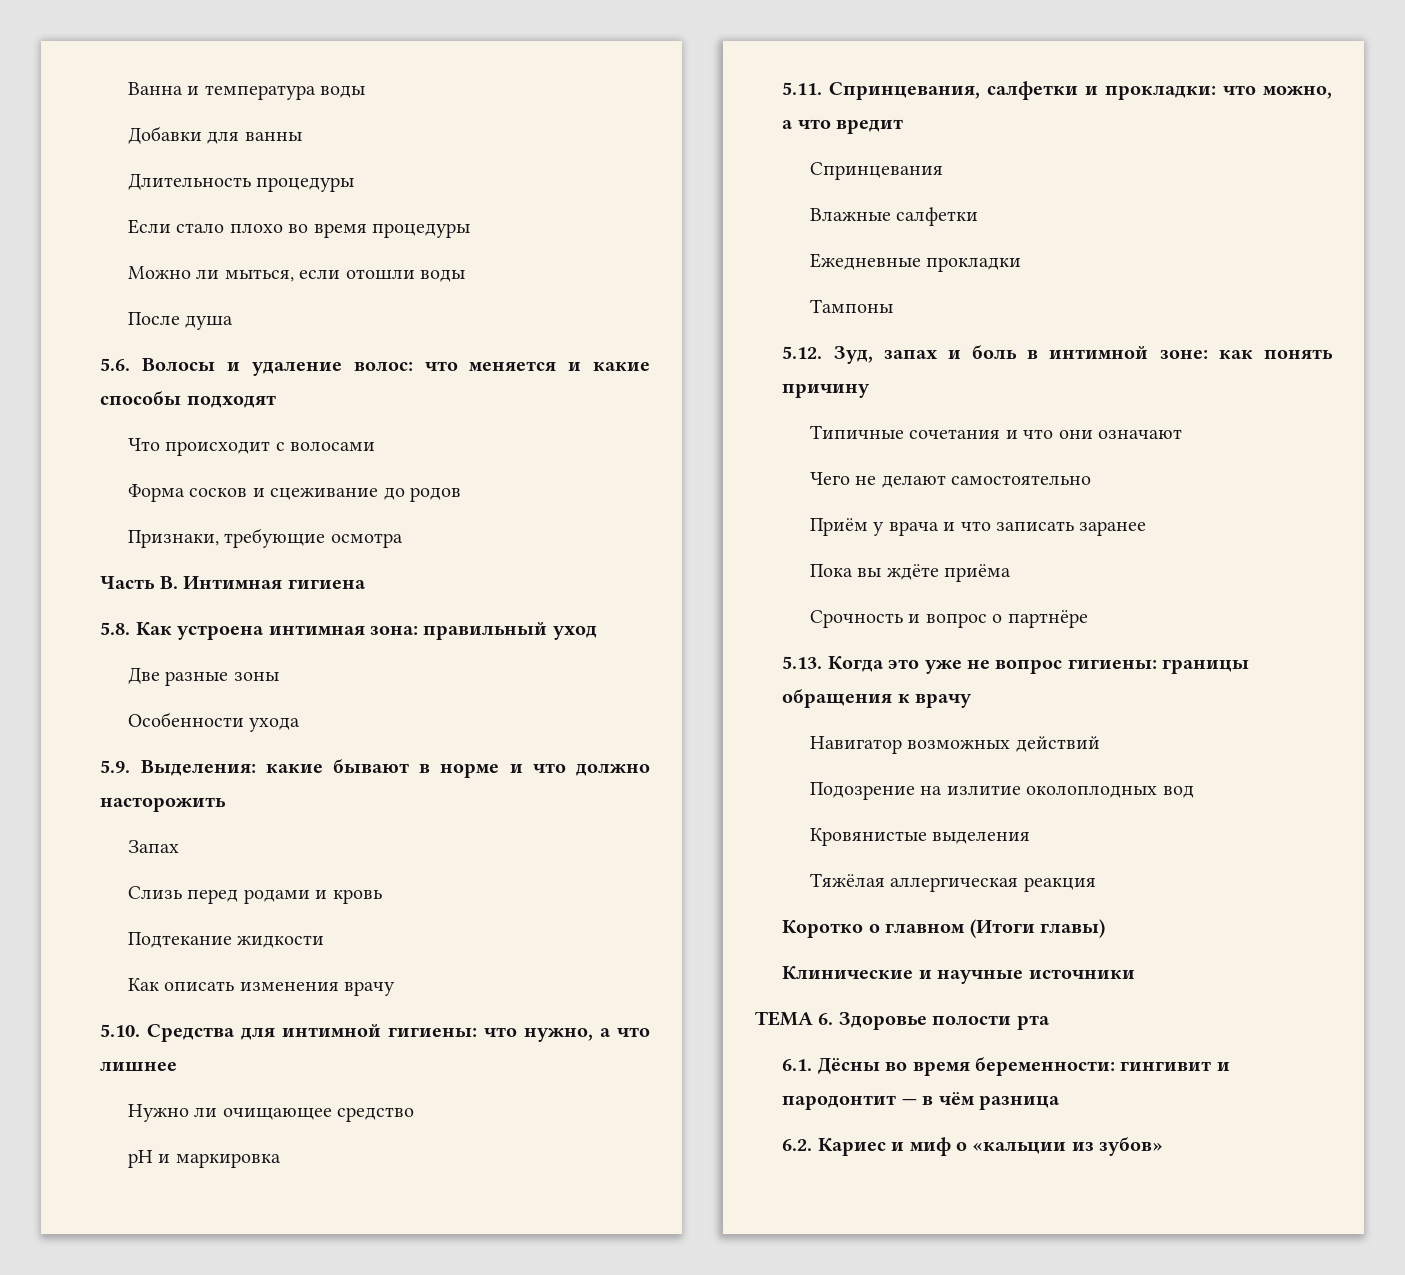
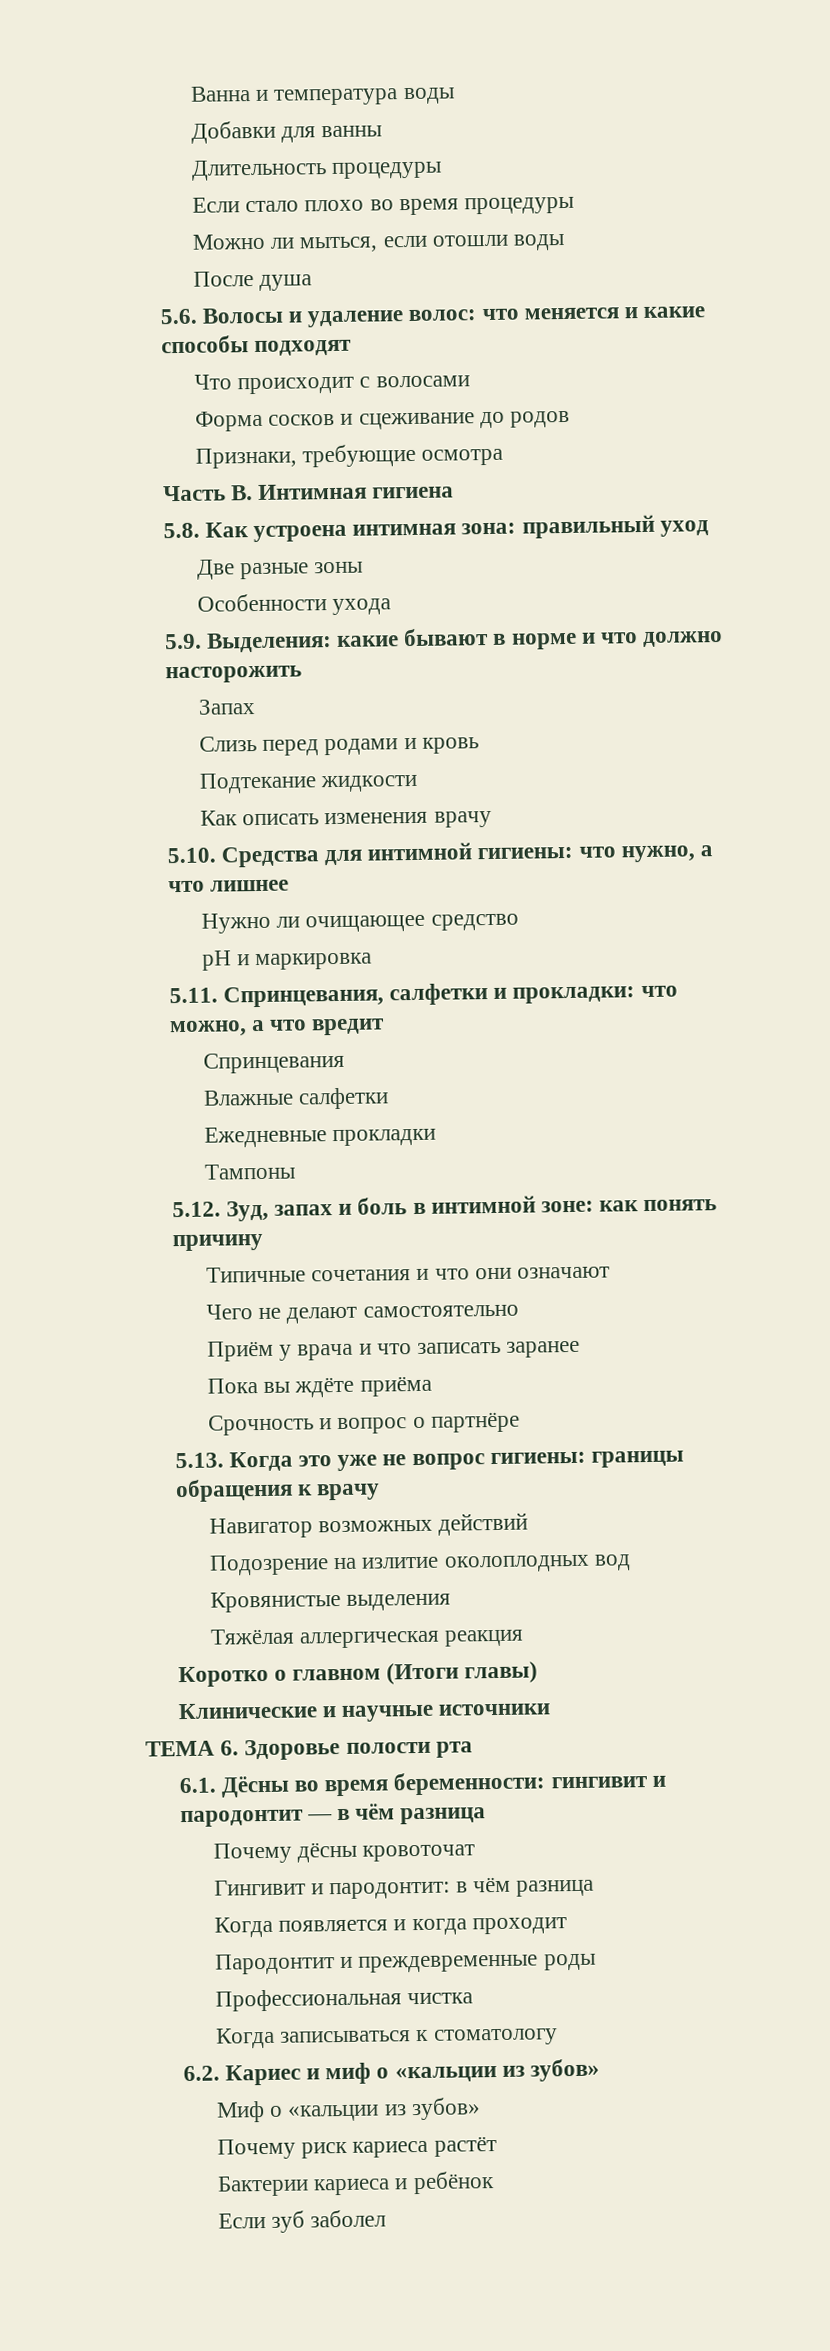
+ Почему дёсны кровоточат
+ Гингивит и пародонтит: в чём разница
+ Когда появляется и когда проходит
+ Пародонтит и преждевременные роды
+ Профессиональная чистка
+ Когда записываться к стоматологу
+ Миф о «кальции из зубов»
+ Почему риск кариеса растёт
+ Бактерии кариеса и ребёнок
+ Если зуб заболел

